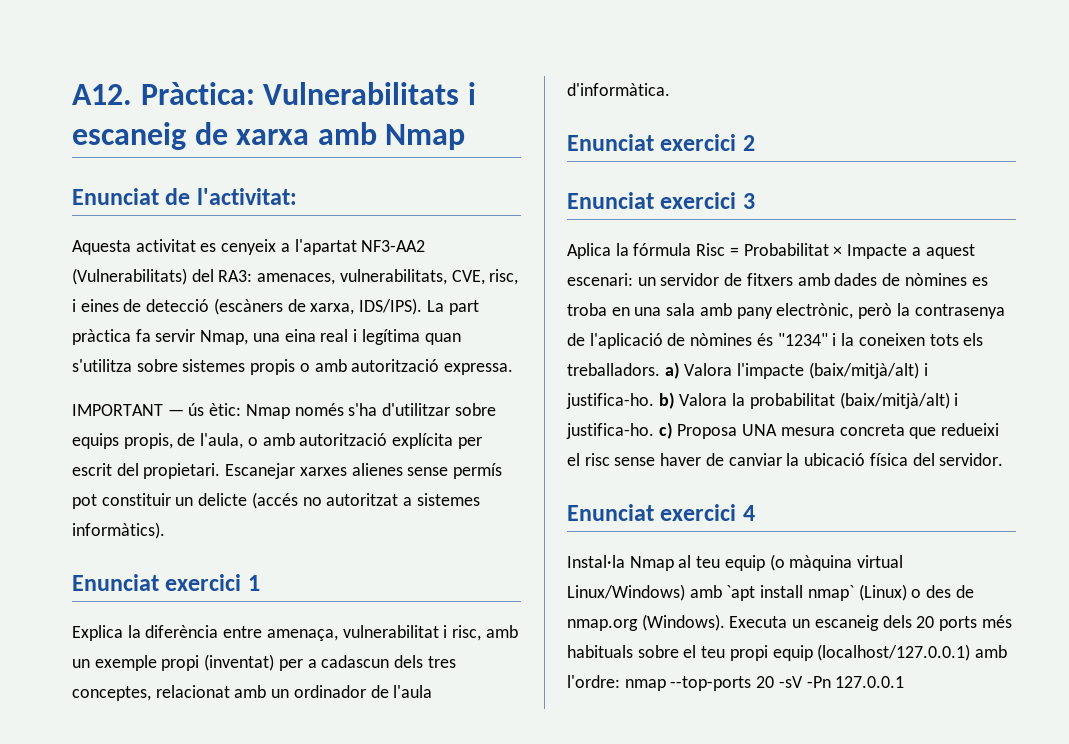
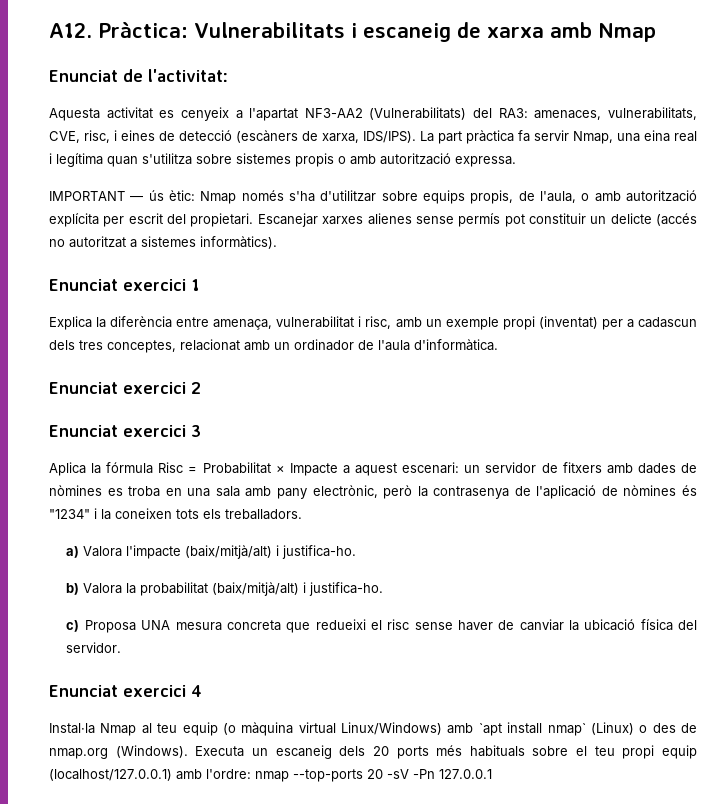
- un servidor de fitxers amb dades de nòmines es troba en una sala amb pany electrònic, però la contrasenya de l'aplicació de nòmines és "1234" i la coneixen tots els treballadors. a) Valora l'impacte (baix/mitjà/alt) i justifica-ho. b) Valora la probabilitat (baix/mitjà/alt) i justifica-ho. c) Proposa UNA mesura concreta que redueixi el risc sense haver de canviar la ubicació física del servidor.
+ un servidor de fitxers amb dades de nòmines es troba en una sala amb pany electrònic, però la contrasenya de l'aplicació de nòmines és "1234" i la coneixen tots els treballadors.
+ a) Valora l'impacte (baix/mitjà/alt) i justifica-ho.
+ b) Valora la probabilitat (baix/mitjà/alt) i justifica-ho.
+ c) Proposa UNA mesura concreta que redueixi el risc sense haver de canviar la ubicació física del servidor.

